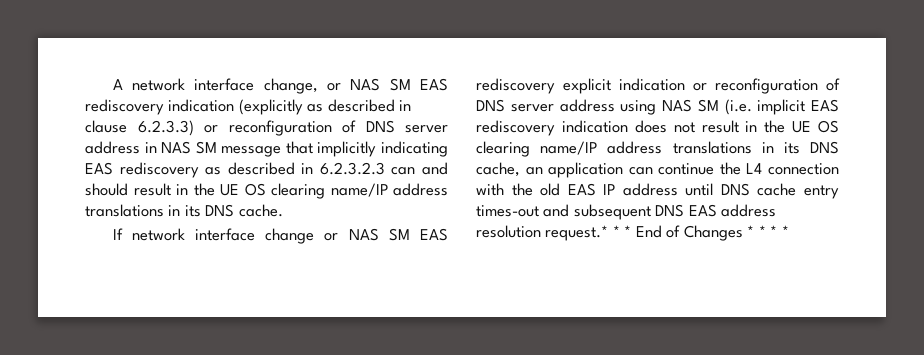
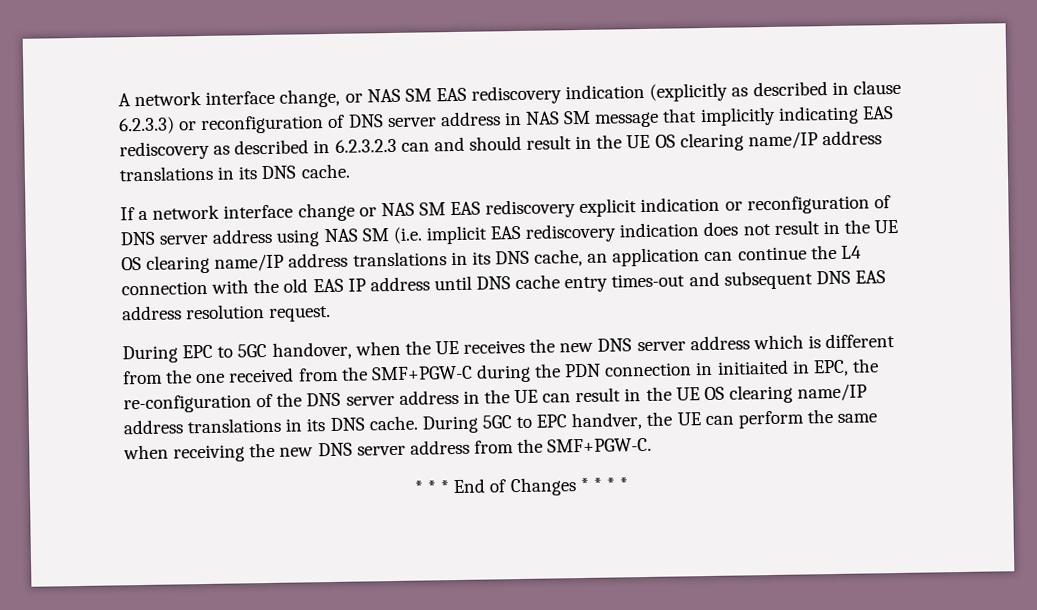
- If network interface change or NAS SM EAS rediscovery explicit indication or reconfiguration of DNS server address using NAS SM (i.e. implicit EAS rediscovery indication does not result in the UE OS clearing name/IP address translations in its DNS cache, an application can continue the L4 connection with the old EAS IP address until DNS cache entry times-out and subsequent DNS EAS address resolution request.* * * End of Changes * * * *
+ If a network interface change or NAS SM EAS rediscovery explicit indication or reconfiguration of DNS server address using NAS SM (i.e. implicit EAS rediscovery indication does not result in the UE OS clearing name/IP address translations in its DNS cache, an application can continue the L4 connection with the old EAS IP address until DNS cache entry times-out and subsequent DNS EAS address resolution request.
+ During EPC to 5GC handover, when the UE receives the new DNS server address which is different from the one received from the SMF+PGW-C during the PDN connection in initiaited in EPC, the re-configuration of the DNS server address in the UE can result in the UE OS clearing name/IP address translations in its DNS cache. During 5GC to EPC handver, the UE can perform the same when receiving the new DNS server address from the SMF+PGW-C.
+ * * * End of Changes * * * *

